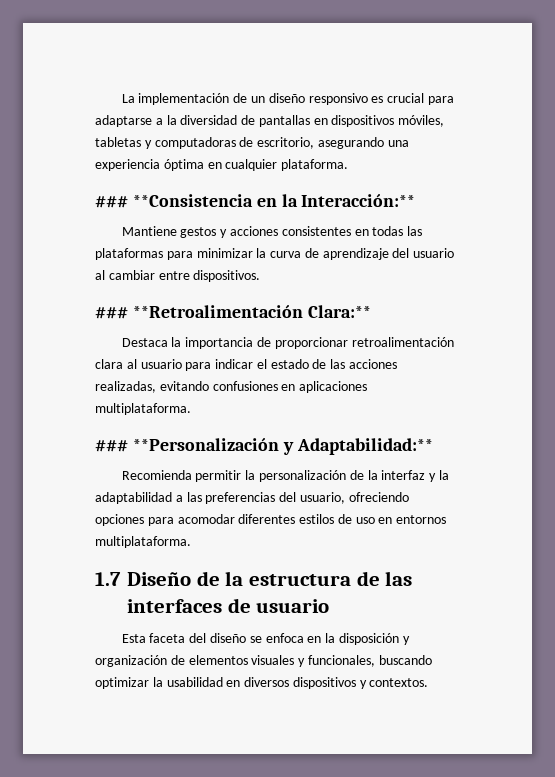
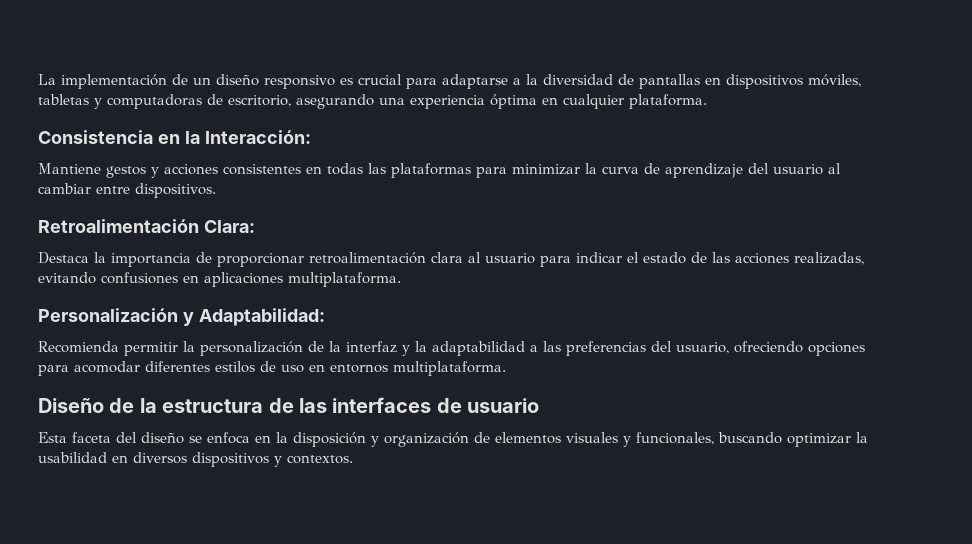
- ### **Consistencia en la Interacción:**
+ Consistencia en la Interacción:
- ### **Retroalimentación Clara:**
+ Retroalimentación Clara:
- ### **Personalización y Adaptabilidad:**
+ Personalización y Adaptabilidad:
- 1.7 Diseño de la estructura de las interfaces de usuario
+ Diseño de la estructura de las interfaces de usuario

